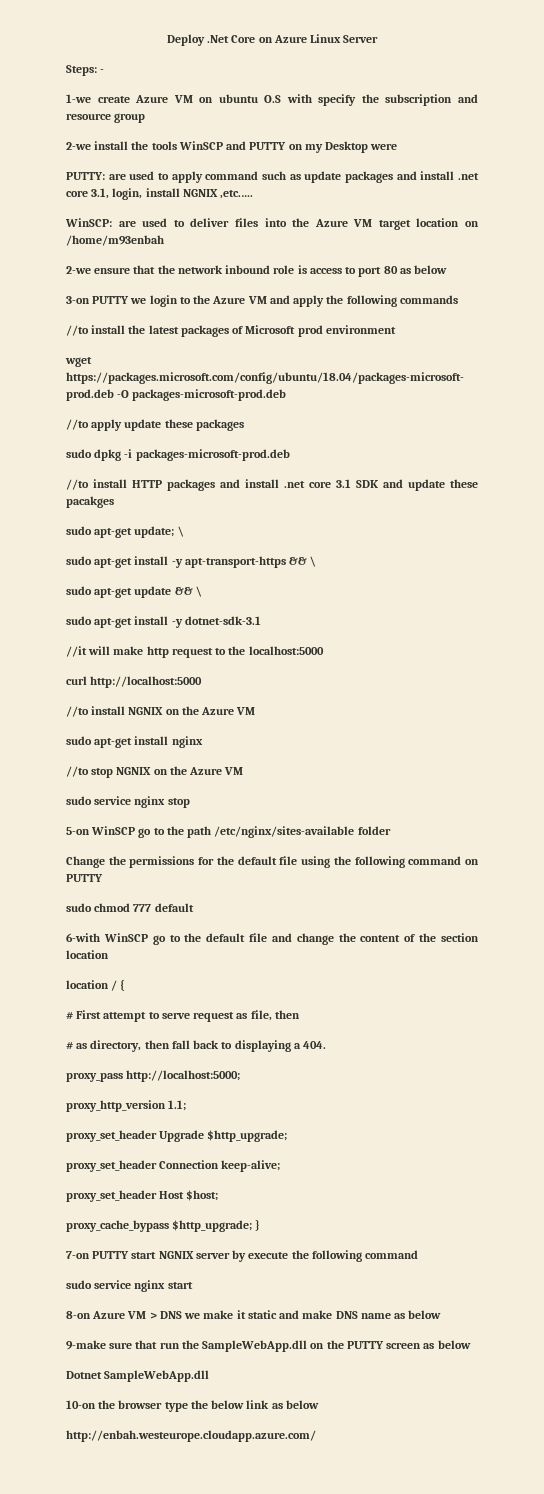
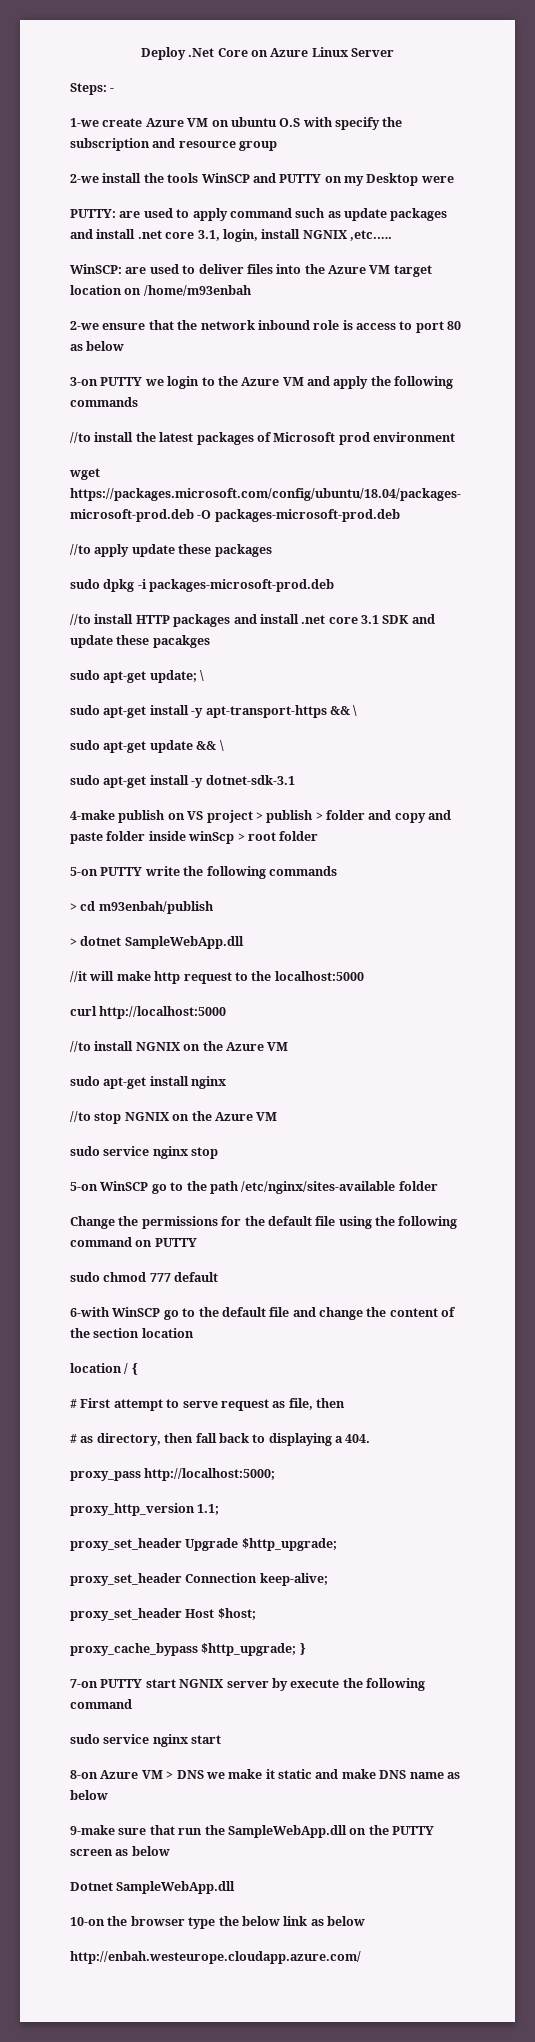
+ 4-make publish on VS project > publish > folder and copy and paste folder inside winScp > root folder
+ 5-on PUTTY write the following commands
+ > cd m93enbah/publish
+ > dotnet SampleWebApp.dll

